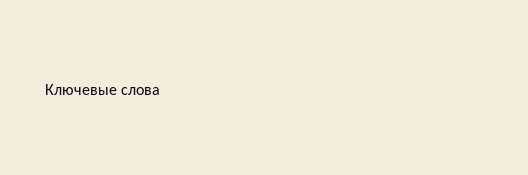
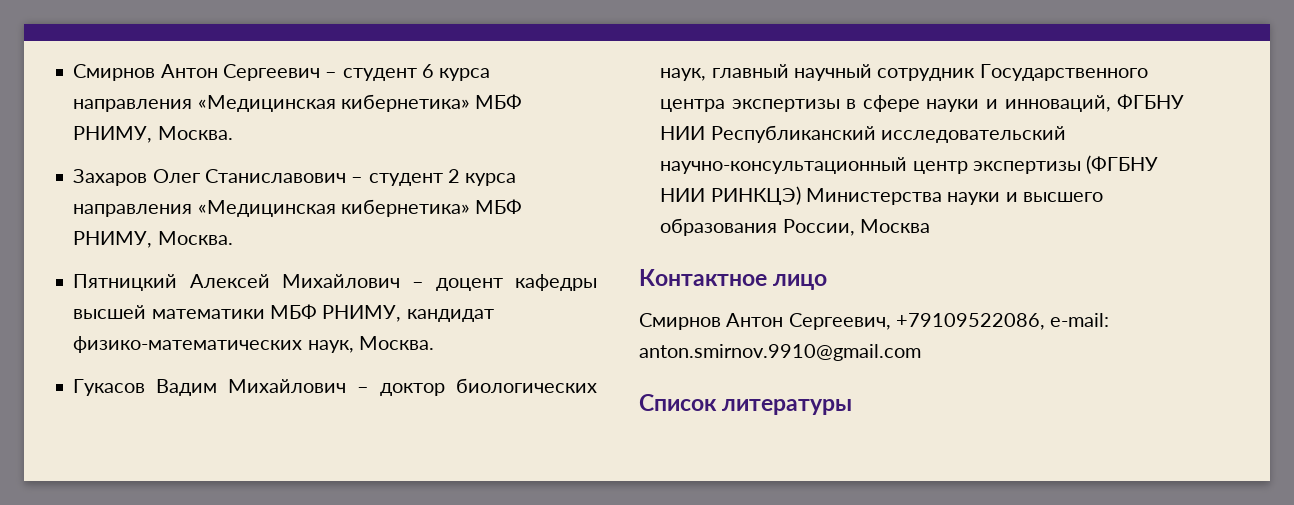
- Ключевые слова
+ Смирнов Антон Сергеевич – студент 6 курса направления «Медицинская кибернетика» МБФ РНИМУ, Москва.
+ Захаров Олег Станиславович – студент 2 курса направления «Медицинская кибернетика» МБФ РНИМУ, Москва.
+ Пятницкий Алексей Михайлович – доцент кафедры высшей математики МБФ РНИМУ, кандидат физико-математических наук, Москва.
+ Гукасов Вадим Михайлович – доктор биологических наук, главный научный сотрудник Государственного центра экспертизы в сфере науки и инноваций, ФГБНУ НИИ Республиканский исследовательский научно-консультационный центр экспертизы (ФГБНУ НИИ РИНКЦЭ) Министерства науки и высшего образования России, Москва
+ Контактное лицо
+ Смирнов Антон Сергеевич, +79109522086, e-mail: anton.smirnov.9910@gmail.com
+ Список литературы

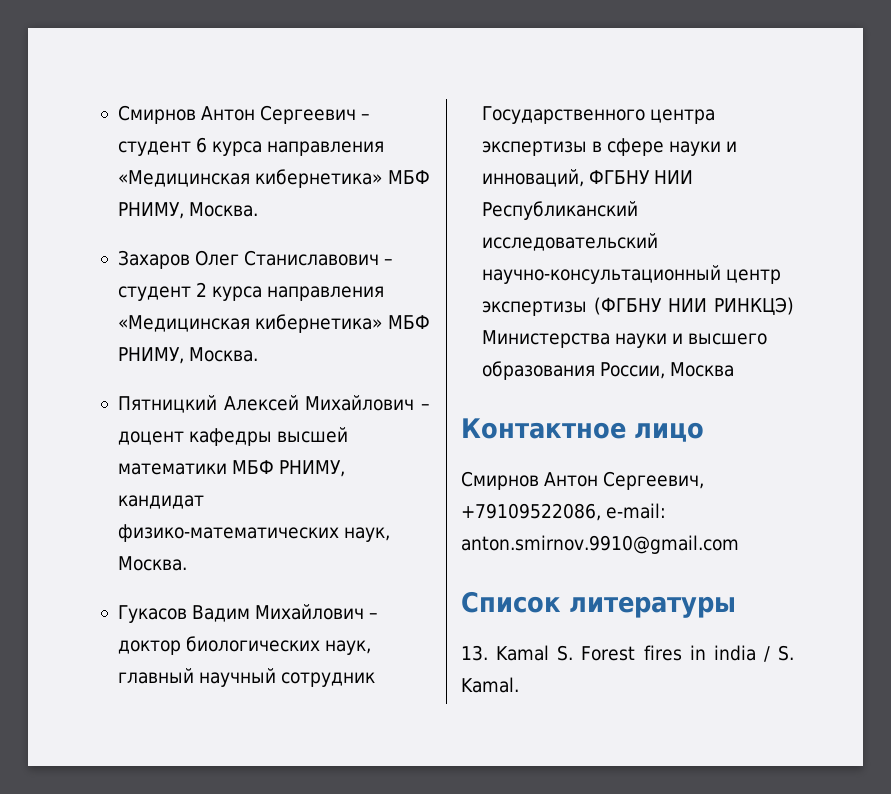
+ 13. Kamal S. Forest fires in india / S. Kamal.

